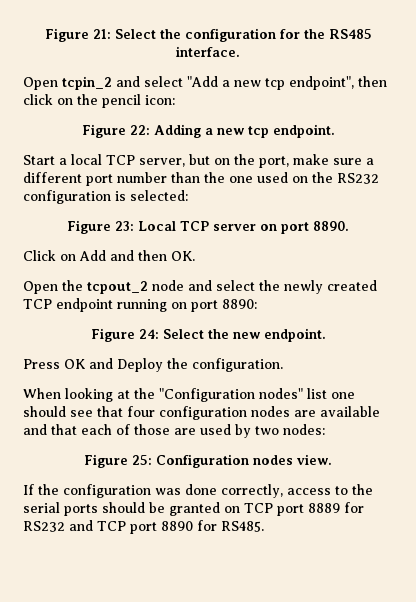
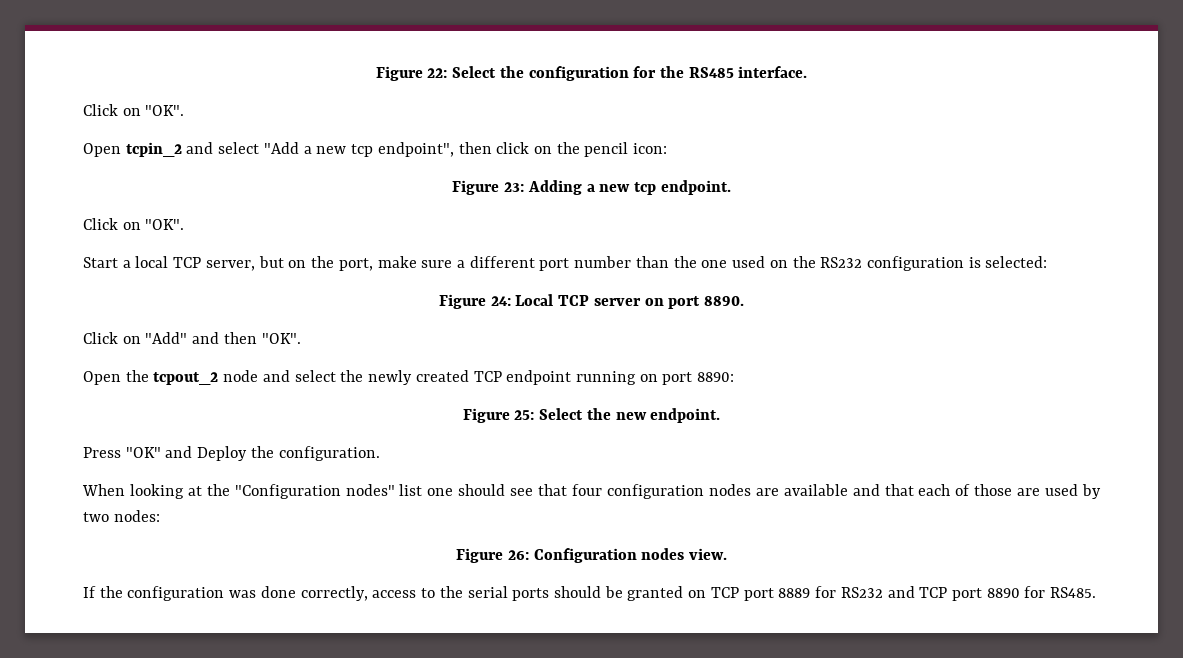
- Figure 21: Select the configuration for the RS485 interface.
+ Figure 22: Select the configuration for the RS485 interface.
+ Click on "OK".
- Figure 22: Adding a new tcp endpoint.
+ Figure 23: Adding a new tcp endpoint.
+ Click on "OK".
- Figure 23: Local TCP server on port 8890.
+ Figure 24: Local TCP server on port 8890.
- Click on Add and then OK.
+ Click on "Add" and then "OK".
- Figure 24: Select the new endpoint.
+ Figure 25: Select the new endpoint.
- Press OK and Deploy the configuration.
+ Press "OK" and Deploy the configuration.
- Figure 25: Configuration nodes view.
+ Figure 26: Configuration nodes view.

